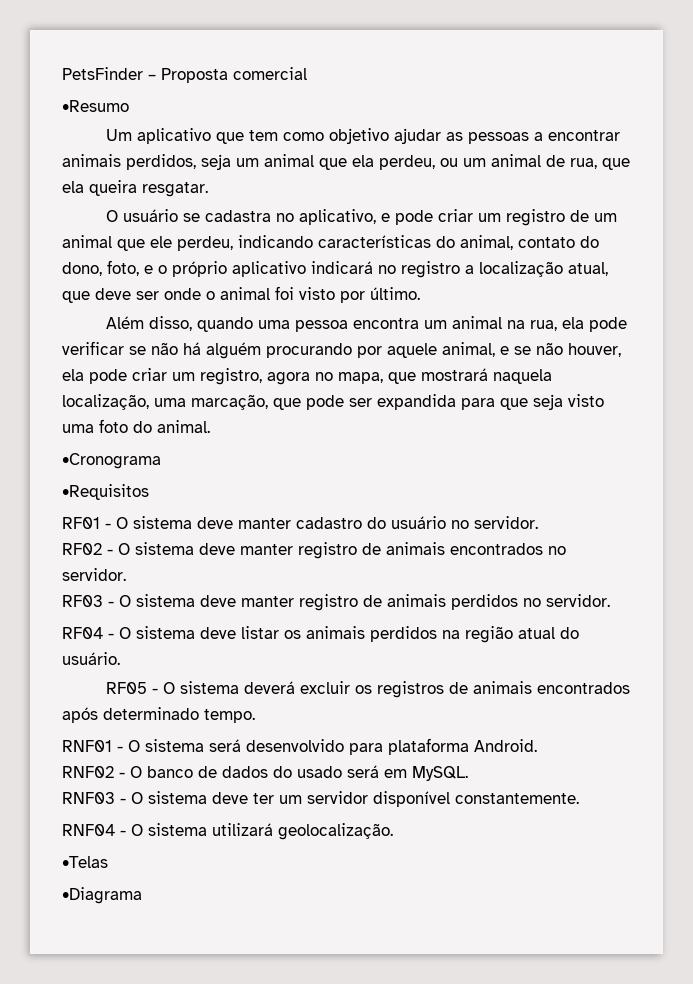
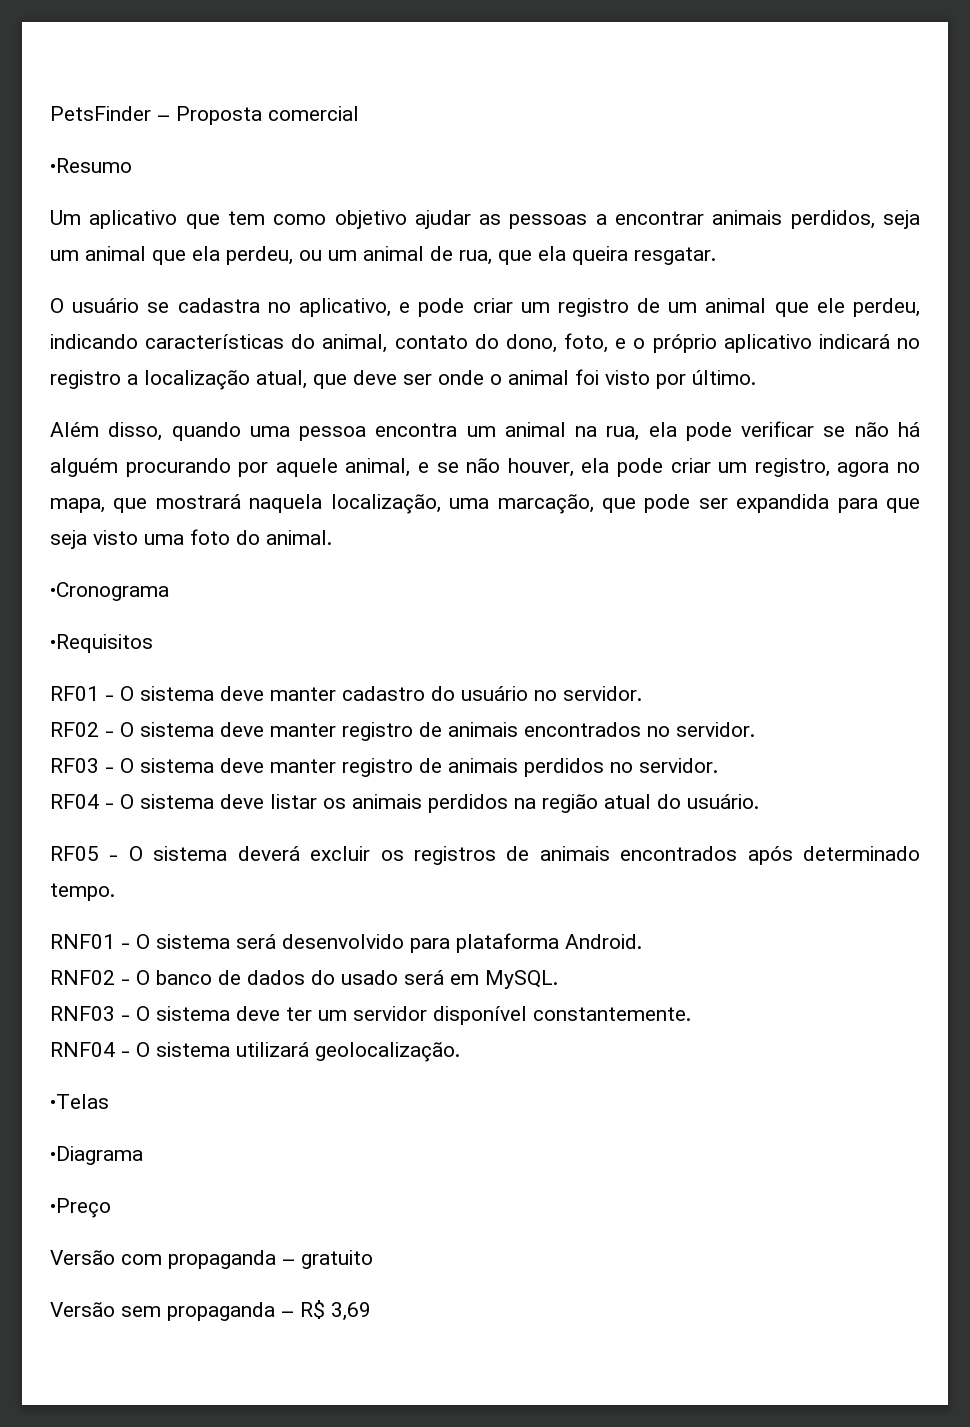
+ •Preço
+ Versão com propaganda – gratuito
+ Versão sem propaganda – R$ 3,69

